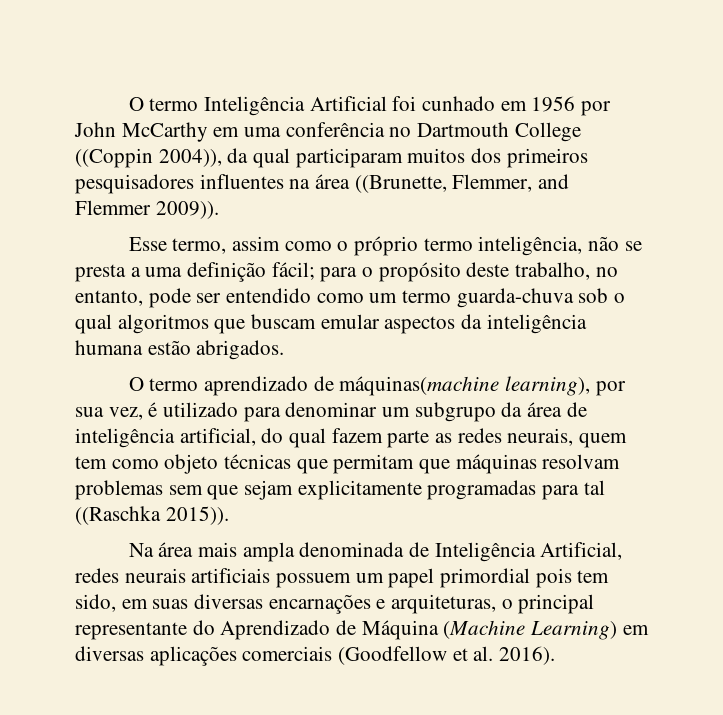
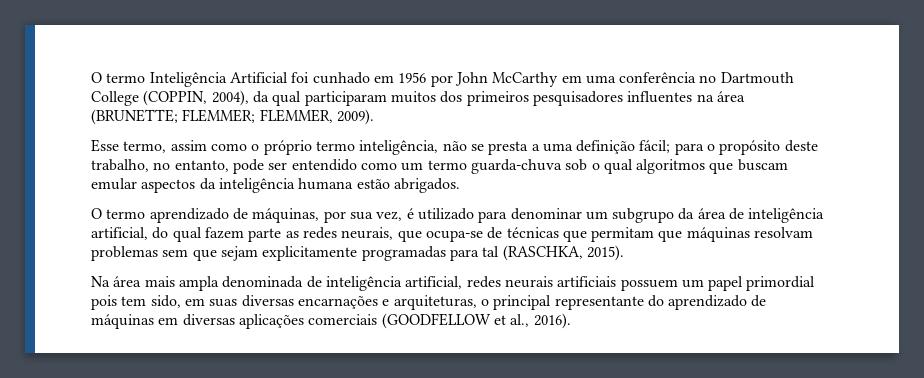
- O termo Inteligência Artificial foi cunhado em 1956 por John McCarthy em uma conferência no Dartmouth College ((Coppin 2004)), da qual participaram muitos dos primeiros pesquisadores influentes na área ((Brunette, Flemmer, and Flemmer 2009)).
+ O termo Inteligência Artificial foi cunhado em 1956 por John McCarthy em uma conferência no Dartmouth College (COPPIN, 2004), da qual participaram muitos dos primeiros pesquisadores influentes na área (BRUNETTE; FLEMMER; FLEMMER, 2009).
- O termo aprendizado de máquinas(machine learning), por sua vez, é utilizado para denominar um subgrupo da área de inteligência artificial, do qual fazem parte as redes neurais, quem tem como objeto técnicas que permitam que máquinas resolvam problemas sem que sejam explicitamente programadas para tal ((Raschka 2015)).
+ O termo aprendizado de máquinas, por sua vez, é utilizado para denominar um subgrupo da área de inteligência artificial, do qual fazem parte as redes neurais, que ocupa-se de técnicas que permitam que máquinas resolvam problemas sem que sejam explicitamente programadas para tal (RASCHKA, 2015).
- Na área mais ampla denominada de Inteligência Artificial, redes neurais artificiais possuem um papel primordial pois tem sido, em suas diversas encarnações e arquiteturas, o principal representante do Aprendizado de Máquina (Machine Learning) em diversas aplicações comerciais (Goodfellow et al. 2016).
+ Na área mais ampla denominada de inteligência artificial, redes neurais artificiais possuem um papel primordial pois tem sido, em suas diversas encarnações e arquiteturas, o principal representante do aprendizado de máquinas em diversas aplicações comerciais (GOODFELLOW et al., 2016).

